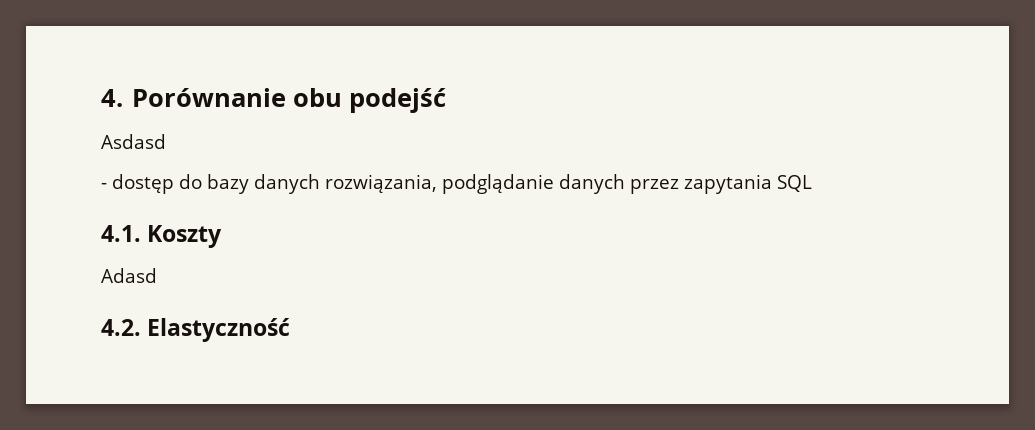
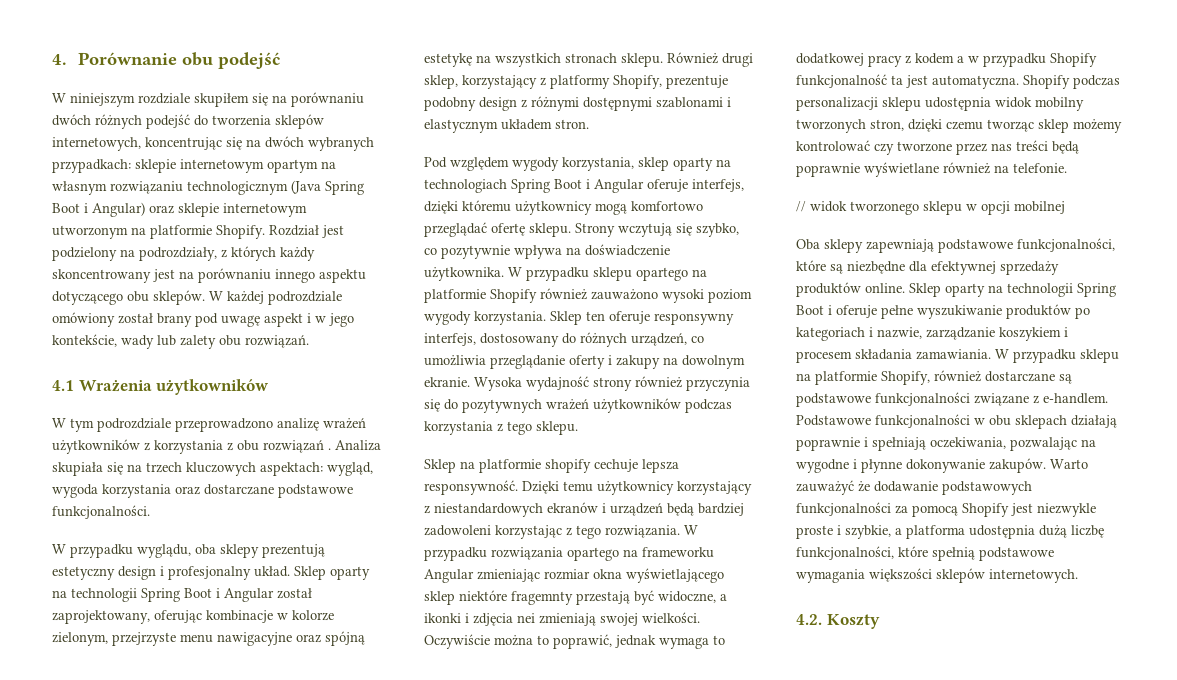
- Asdasd
- - dostęp do bazy danych rozwiązania, podglądanie danych przez zapytania SQL
- 4.1. Koszty
- Adasd
+ W niniejszym rozdziale skupiłem się na porównaniu dwóch różnych podejść do tworzenia sklepów internetowych, koncentrując się na dwóch wybranych przypadkach: sklepie internetowym opartym na własnym rozwiązaniu technologicznym (Java Spring Boot i Angular) oraz sklepie internetowym utworzonym na platformie Shopify. Rozdział jest podzielony na podrozdziały, z których każdy skoncentrowany jest na porównaniu innego aspektu dotyczącego obu sklepów. W każdej podrozdziale omówiony został brany pod uwagę aspekt i w jego kontekście, wady lub zalety obu rozwiązań.
+ 4.1 Wrażenia użytkowników
+ W tym podrozdziale przeprowadzono analizę wrażeń użytkowników z korzystania z obu rozwiązań . Analiza skupiała się na trzech kluczowych aspektach: wygląd, wygoda korzystania oraz dostarczane podstawowe funkcjonalności.
+ W przypadku wyglądu, oba sklepy prezentują estetyczny design i profesjonalny układ. Sklep oparty na technologii Spring Boot i Angular został zaprojektowany, oferując kombinacje w kolorze zielonym, przejrzyste menu nawigacyjne oraz spójną estetykę na wszystkich stronach sklepu. Również drugi sklep, korzystający z platformy Shopify, prezentuje podobny design z różnymi dostępnymi szablonami i elastycznym układem stron.
+ Pod względem wygody korzystania, sklep oparty na technologiach Spring Boot i Angular oferuje interfejs, dzięki któremu użytkownicy mogą komfortowo przeglądać ofertę sklepu. Strony wczytują się szybko, co pozytywnie wpływa na doświadczenie użytkownika. W przypadku sklepu opartego na platformie Shopify również zauważono wysoki poziom wygody korzystania. Sklep ten oferuje responsywny interfejs, dostosowany do różnych urządzeń, co umożliwia przeglądanie oferty i zakupy na dowolnym ekranie. Wysoka wydajność strony również przyczynia się do pozytywnych wrażeń użytkowników podczas korzystania z tego sklepu.
+ Sklep na platformie shopify cechuje lepsza responsywność. Dzięki temu użytkownicy korzystający z niestandardowych ekranów i urządzeń będą bardziej zadowoleni korzystając z tego rozwiązania. W przypadku rozwiązania opartego na frameworku Angular zmieniając rozmiar okna wyświetlającego sklep niektóre fragemnty przestają być widoczne, a ikonki i zdjęcia nei zmieniają swojej wielkości. Oczywiście można to poprawić, jednak wymaga to dodatkowej pracy z kodem a w przypadku Shopify funkcjonalność ta jest automatyczna. Shopify podczas personalizacji sklepu udostępnia widok mobilny tworzonych stron, dzięki czemu tworząc sklep możemy kontrolować czy tworzone przez nas treści będą poprawnie wyświetlane również na telefonie.
+ // widok tworzonego sklepu w opcji mobilnej
+ Oba sklepy zapewniają podstawowe funkcjonalności, które są niezbędne dla efektywnej sprzedaży produktów online. Sklep oparty na technologii Spring Boot i oferuje pełne wyszukiwanie produktów po kategoriach i nazwie, zarządzanie koszykiem i procesem składania zamawiania. W przypadku sklepu na platformie Shopify, również dostarczane są podstawowe funkcjonalności związane z e-handlem. Podstawowe funkcjonalności w obu sklepach działają poprawnie i spełniają oczekiwania, pozwalając na wygodne i płynne dokonywanie zakupów. Warto zauważyć że dodawanie podstawowych funkcjonalności za pomocą Shopify jest niezwykle proste i szybkie, a platforma udostępnia dużą liczbę funkcjonalności, które spełnią podstawowe wymagania większości sklepów internetowych.
- 4.2. Elastyczność
+ 4.2. Koszty

